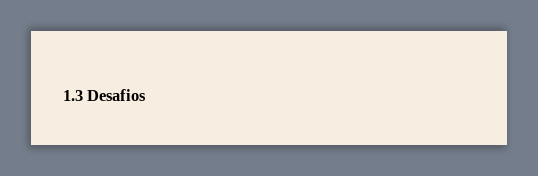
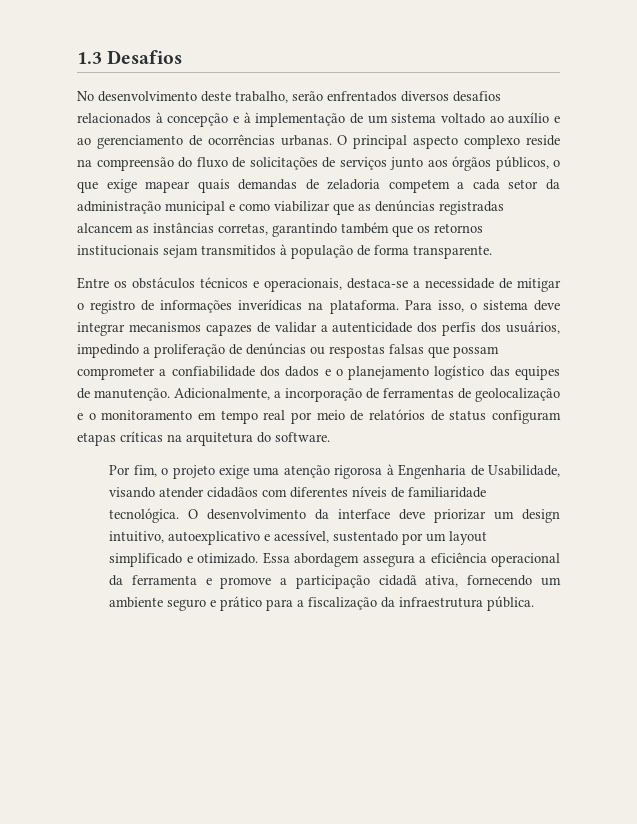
+ No desenvolvimento deste trabalho, serão enfrentados diversos desafios relacionados à concepção e à implementação de um sistema voltado ao auxílio e ao gerenciamento de ocorrências urbanas. O principal aspecto complexo reside na compreensão do fluxo de solicitações de serviços junto aos órgãos públicos, o que exige mapear quais demandas de zeladoria competem a cada setor da administração municipal e como viabilizar que as denúncias registradas alcancem as instâncias corretas, garantindo também que os retornos institucionais sejam transmitidos à população de forma transparente.
+ Entre os obstáculos técnicos e operacionais, destaca-se a necessidade de mitigar o registro de informações inverídicas na plataforma. Para isso, o sistema deve integrar mecanismos capazes de validar a autenticidade dos perfis dos usuários, impedindo a proliferação de denúncias ou respostas falsas que possam comprometer a confiabilidade dos dados e o planejamento logístico das equipes de manutenção. Adicionalmente, a incorporação de ferramentas de geolocalização e o monitoramento em tempo real por meio de relatórios de status configuram etapas críticas na arquitetura do software.
+ Por fim, o projeto exige uma atenção rigorosa à Engenharia de Usabilidade, visando atender cidadãos com diferentes níveis de familiaridade tecnológica. O desenvolvimento da interface deve priorizar um design intuitivo, autoexplicativo e acessível, sustentado por um layout simplificado e otimizado. Essa abordagem assegura a eficiência operacional da ferramenta e promove a participação cidadã ativa, fornecendo um ambiente seguro e prático para a fiscalização da infraestrutura pública.

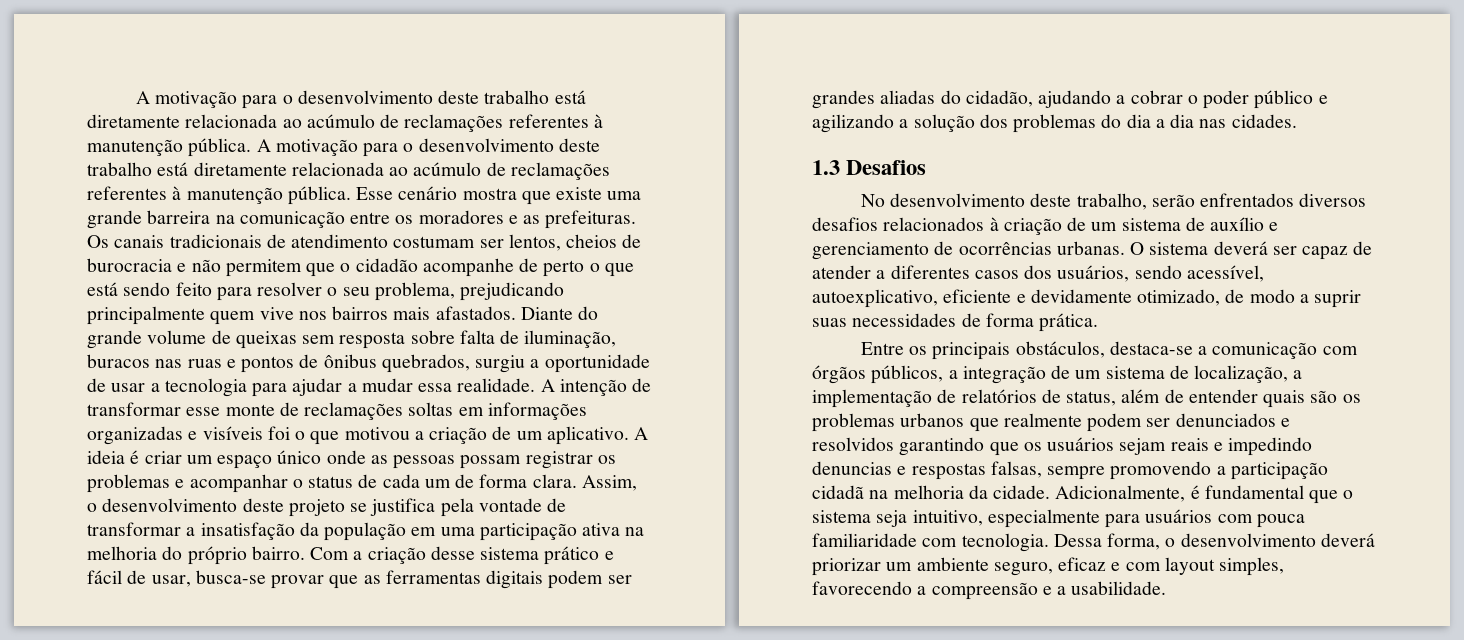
+ A motivação para o desenvolvimento deste trabalho está diretamente relacionada ao acúmulo de reclamações referentes à manutenção pública. A motivação para o desenvolvimento deste trabalho está diretamente relacionada ao acúmulo de reclamações referentes à manutenção pública. Esse cenário mostra que existe uma grande barreira na comunicação entre os moradores e as prefeituras. Os canais tradicionais de atendimento costumam ser lentos, cheios de burocracia e não permitem que o cidadão acompanhe de perto o que está sendo feito para resolver o seu problema, prejudicando principalmente quem vive nos bairros mais afastados. Diante do grande volume de queixas sem resposta sobre falta de iluminação, buracos nas ruas e pontos de ônibus quebrados, surgiu a oportunidade de usar a tecnologia para ajudar a mudar essa realidade. A intenção de transformar esse monte de reclamações soltas em informações organizadas e visíveis foi o que motivou a criação de um aplicativo. A ideia é criar um espaço único onde as pessoas possam registrar os problemas e acompanhar o status de cada um de forma clara. Assim, o desenvolvimento deste projeto se justifica pela vontade de transformar a insatisfação da população em uma participação ativa na melhoria do próprio bairro. Com a criação desse sistema prático e fácil de usar, busca-se provar que as ferramentas digitais podem ser grandes aliadas do cidadão, ajudando a cobrar o poder público e agilizando a solução dos problemas do dia a dia nas cidades.
- No desenvolvimento deste trabalho, serão enfrentados diversos desafios relacionados à concepção e à implementação de um sistema voltado ao auxílio e ao gerenciamento de ocorrências urbanas.
+ No desenvolvimento deste trabalho, serão enfrentados diversos desafios relacionados à criação de um sistema de auxílio e gerenciamento de ocorrências urbanas.
- O principal aspecto complexo reside na compreensão do fluxo de solicitações de serviços junto aos órgãos públicos, o que exige mapear quais demandas de zeladoria competem a cada setor da administração municipal e como viabilizar que as denúncias registradas alcancem as instâncias corretas, garantindo também que os retornos institucionais sejam transmitidos à população de forma transparente.
+ O sistema deverá ser capaz de atender a diferentes casos dos usuários, sendo acessível, autoexplicativo, eficiente e devidamente otimizado, de modo a suprir suas necessidades de forma prática.
- Entre os obstáculos técnicos e operacionais, destaca-se a necessidade de mitigar o registro de informações inverídicas na plataforma. Para isso, o sistema deve integrar mecanismos capazes de validar a autenticidade dos perfis dos usuários, impedindo a proliferação de denúncias ou respostas falsas que possam comprometer a confiabilidade dos dados e o planejamento logístico das equipes de manutenção. Adicionalmente, a incorporação de ferramentas de geolocalização e o monitoramento em tempo real por meio de relatórios de status configuram etapas críticas na arquitetura do software.
- Por fim, o projeto exige uma atenção rigorosa à Engenharia de Usabilidade, visando atender cidadãos com diferentes níveis de familiaridade tecnológica. O desenvolvimento da interface deve priorizar um design intuitivo, autoexplicativo e acessível, sustentado por um layout simplificado e otimizado. Essa abordagem assegura a eficiência operacional da ferramenta e promove a participação cidadã ativa, fornecendo um ambiente seguro e prático para a fiscalização da infraestrutura pública.
+ Entre os principais obstáculos, destaca-se a comunicação com órgãos públicos, a integração de um sistema de localização, a implementação de relatórios de status, além de entender quais são os problemas urbanos que realmente podem ser denunciados e resolvidos garantindo que os usuários sejam reais e impedindo denuncias e respostas falsas, sempre promovendo a participação cidadã na melhoria da cidade. Adicionalmente, é fundamental que o sistema seja intuitivo, especialmente para usuários com pouca familiaridade com tecnologia. Dessa forma, o desenvolvimento deverá priorizar um ambiente seguro, eficaz e com layout simples, favorecendo a compreensão e a usabilidade.

